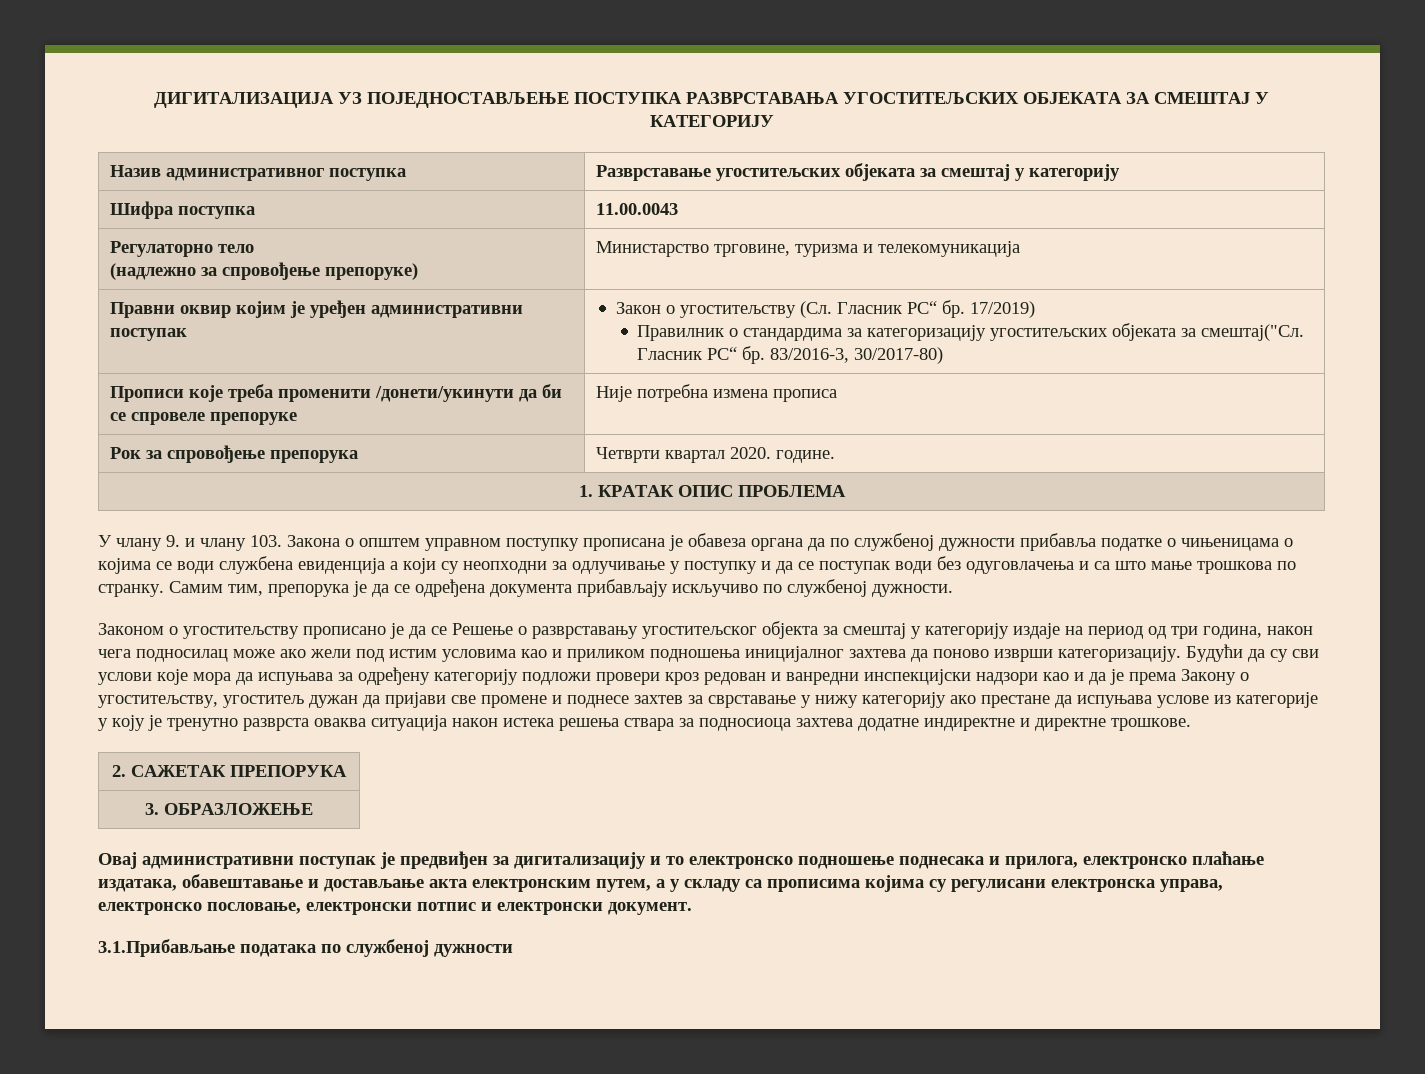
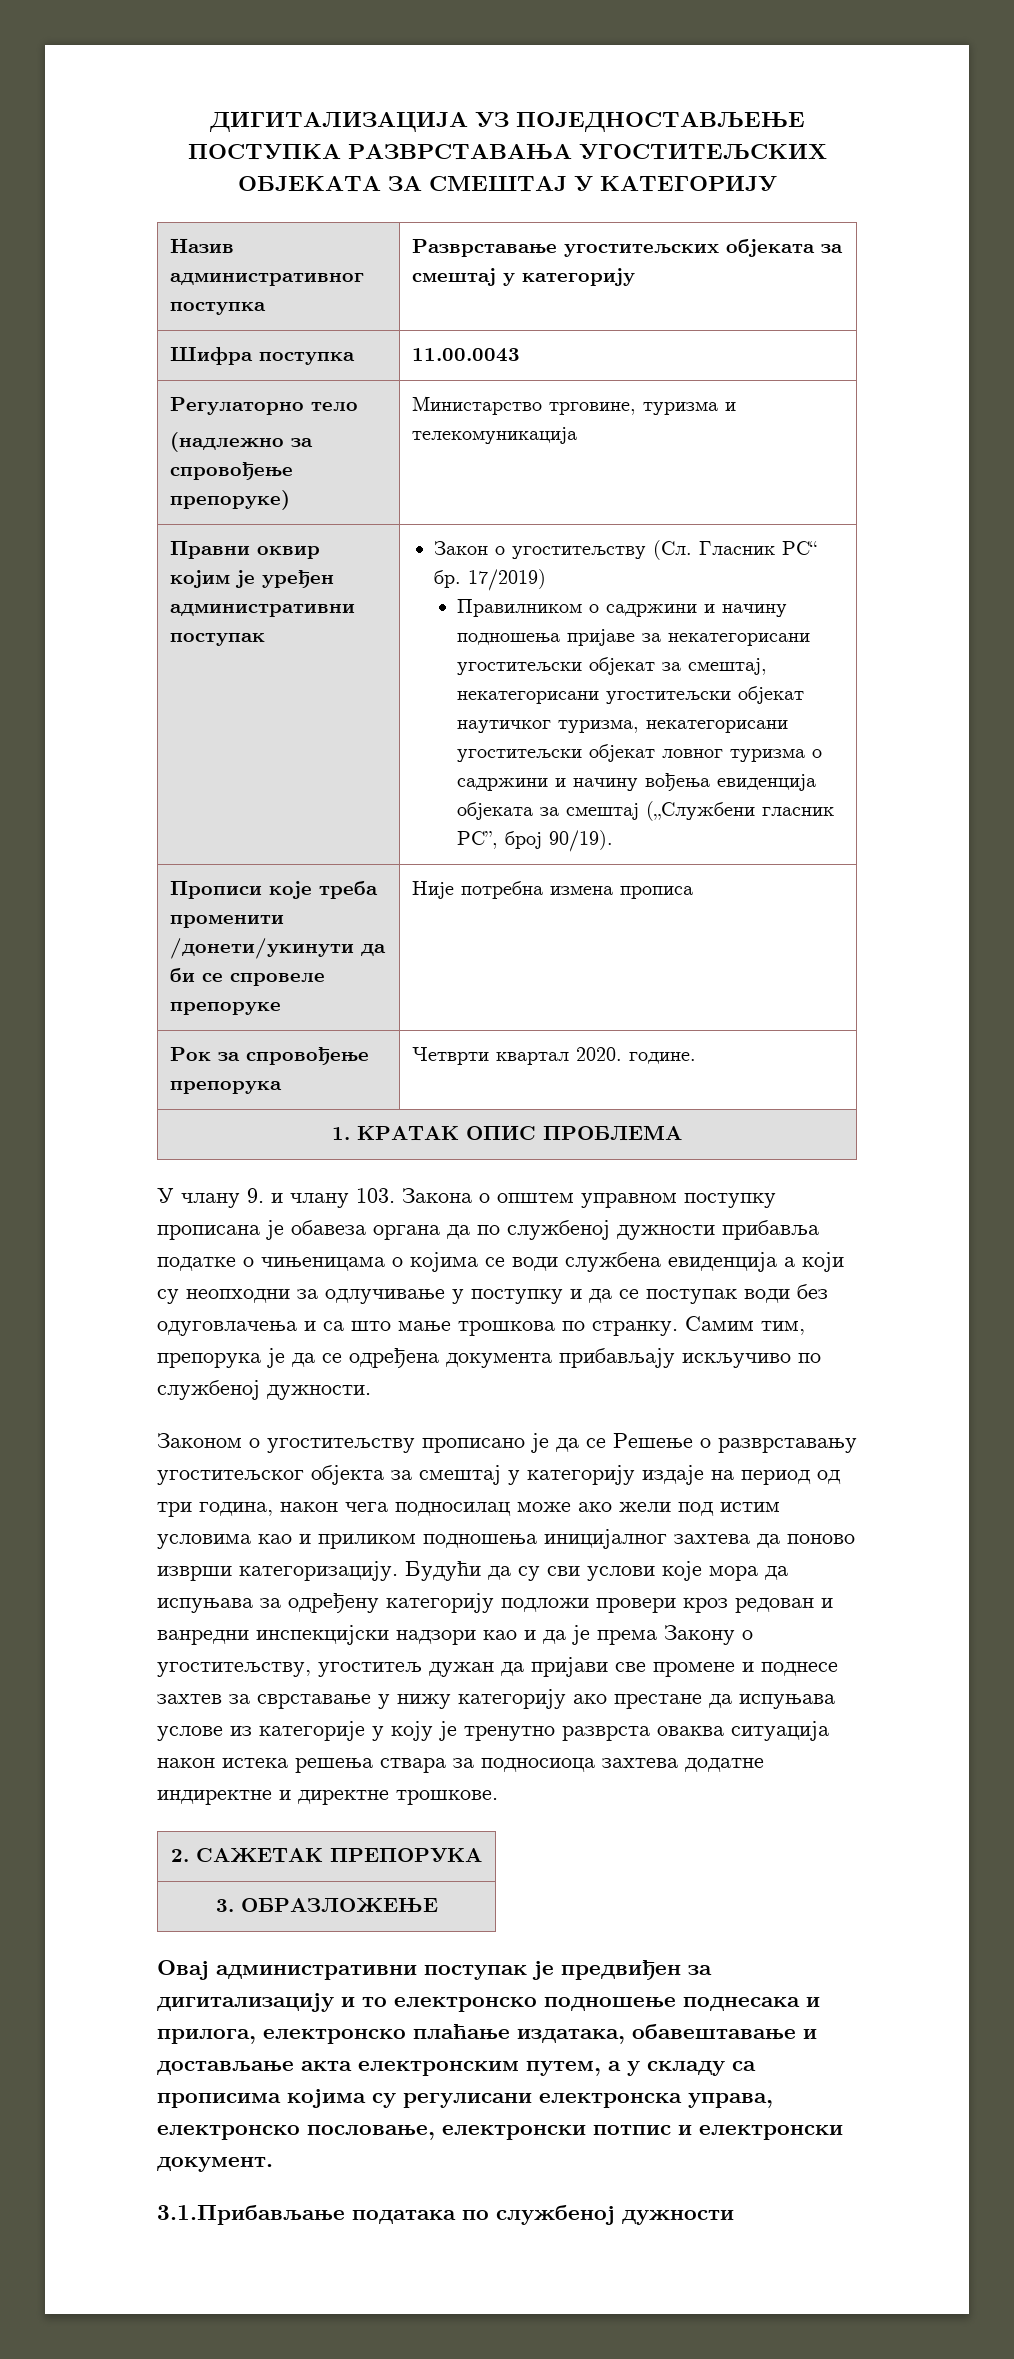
- Правилник о стандардима за категоризацију угоститељских објеката за смештај("Сл. Гласник РС“ бр. 83/2016-3, 30/2017-80)
+ Правилником о садржини и начину подношења пријаве за некатегорисани угоститељски објекат за смештај, некатегорисани угоститељски објекат наутичког туризма, некатегорисани угоститељски објекат ловног туризма о садржини и начину вођења евиденција објеката за смештај („Службени гласник РС”, број 90/19).

